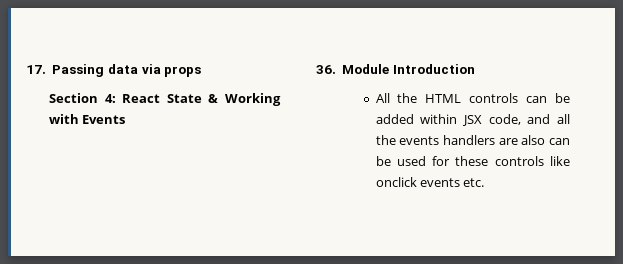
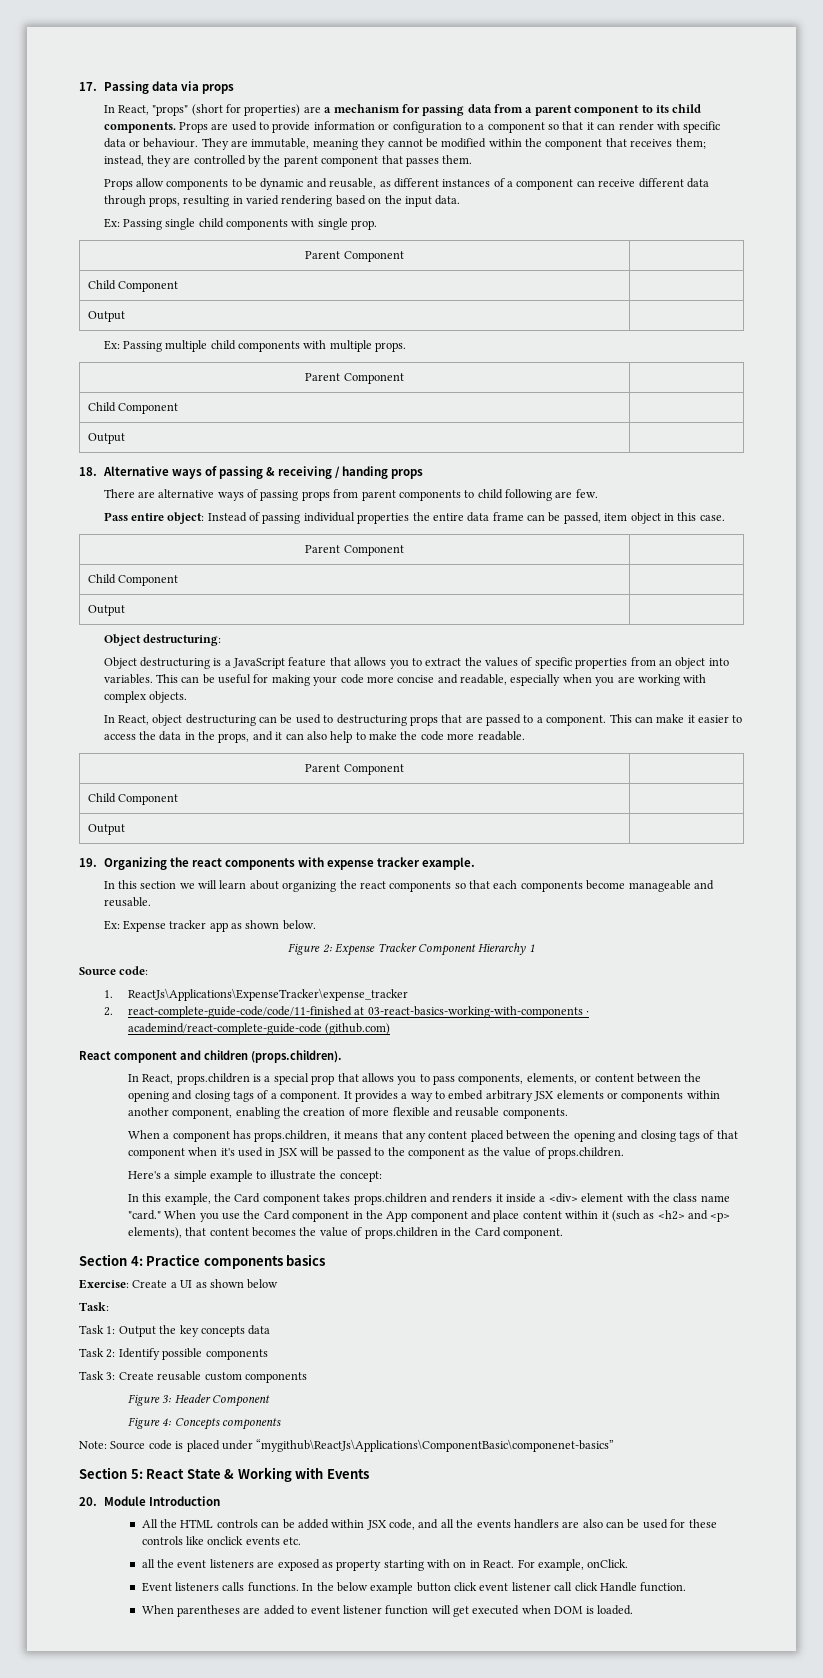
- Section 4: React State & Working with Events
+ In React, "props" (short for properties) are a mechanism for passing data from a parent component to its child components. Props are used to provide information or configuration to a component so that it can render with specific data or behaviour. They are immutable, meaning they cannot be modified within the component that receives them; instead, they are controlled by the parent component that passes them.
+ Props allow components to be dynamic and reusable, as different instances of a component can receive different data through props, resulting in varied rendering based on the input data.
+ Ex: Passing single child components with single prop.
+ Parent Component |
+ Child Component |
+ Output |
+ Ex: Passing multiple child components with multiple props.
+ Parent Component |
+ Child Component |
+ Output |
+ 18. Alternative ways of passing & receiving / handing props
+ There are alternative ways of passing props from parent components to child following are few.
+ Pass entire object: Instead of passing individual properties the entire data frame can be passed, item object in this case.
+ Parent Component |
+ Child Component |
+ Output |
+ Object destructuring:
+ Object destructuring is a JavaScript feature that allows you to extract the values of specific properties from an object into variables. This can be useful for making your code more concise and readable, especially when you are working with complex objects.
+ In React, object destructuring can be used to destructuring props that are passed to a component. This can make it easier to access the data in the props, and it can also help to make the code more readable.
+ Parent Component |
+ Child Component |
+ Output |
+ 19. Organizing the react components with expense tracker example.
+ In this section we will learn about organizing the react components so that each components become manageable and reusable.
+ Ex: Expense tracker app as shown below.
+ Figure 2: Expense Tracker Component Hierarchy 1
+ Source code:
+ 1. ReactJs\Applications\ExpenseTracker\expense_tracker
+ 2. react-complete-guide-code/code/11-finished at 03-react-basics-working-with-components · academind/react-complete-guide-code (github.com)
+ React component and children (props.children).
+ In React, props.children is a special prop that allows you to pass components, elements, or content between the opening and closing tags of a component. It provides a way to embed arbitrary JSX elements or components within another component, enabling the creation of more flexible and reusable components.
+ When a component has props.children, it means that any content placed between the opening and closing tags of that component when it's used in JSX will be passed to the component as the value of props.children.
+ Here's a simple example to illustrate the concept:
+ In this example, the Card component takes props.children and renders it inside a <div> element with the class name "card." When you use the Card component in the App component and place content within it (such as <h2> and <p> elements), that content becomes the value of props.children in the Card component.
+ Section 4: Practice components basics
+ Exercise: Create a UI as shown below
+ Task:
+ Task 1: Output the key concepts data
+ Task 2: Identify possible components
+ Task 3: Create reusable custom components
+ Figure 3: Header Component
+ Figure 4: Concepts components
+ Note: Source code is placed under “mygithub\ReactJs\Applications\ComponentBasic\componenet-basics”
+ Section 5: React State & Working with Events
- 36. Module Introduction
+ 20. Module Introduction
+ all the event listeners are exposed as property starting with on in React. For example, onClick.
+ Event listeners calls functions. In the below example button click event listener call click Handle function.
+ When parentheses are added to event listener function will get executed when DOM is loaded.

